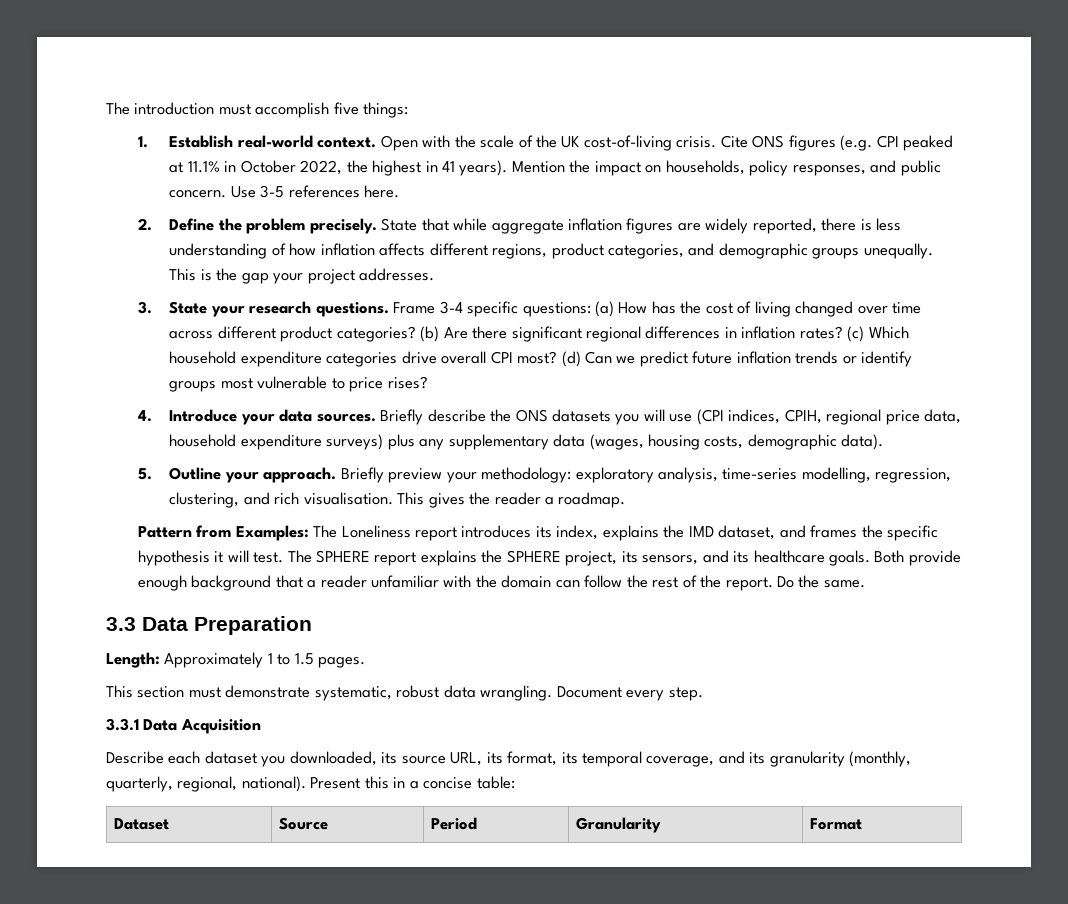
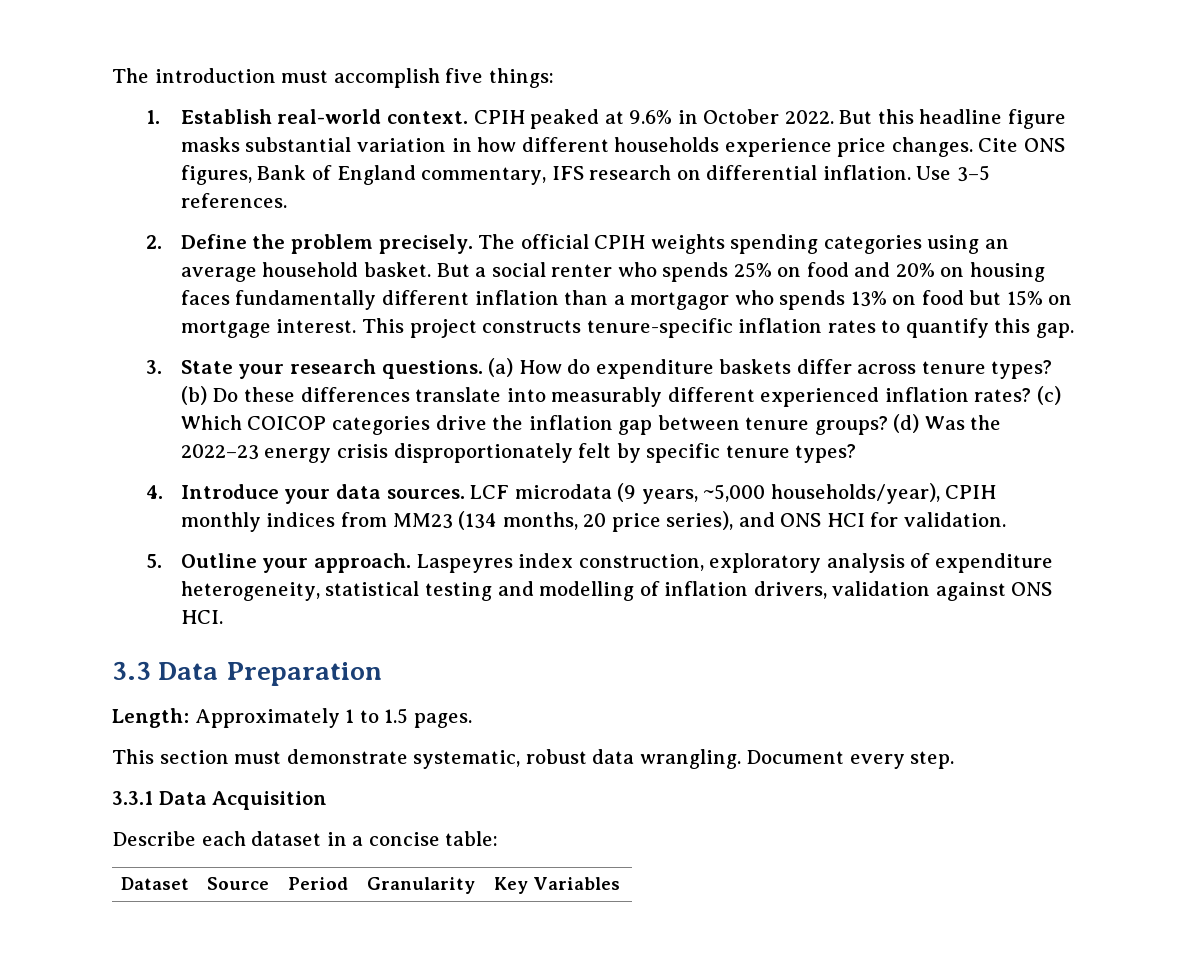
- Open with the scale of the UK cost-of-living crisis. Cite ONS figures (e.g. CPI peaked at 11.1% in October 2022, the highest in 41 years). Mention the impact on households, policy responses, and public concern. Use 3-5 references here.
+ CPIH peaked at 9.6% in October 2022. But this headline figure masks substantial variation in how different households experience price changes. Cite ONS figures, Bank of England commentary, IFS research on differential inflation. Use 3–5 references.
- State that while aggregate inflation figures are widely reported, there is less understanding of how inflation affects different regions, product categories, and demographic groups unequally. This is the gap your project addresses.
+ The official CPIH weights spending categories using an average household basket. But a social renter who spends 25% on food and 20% on housing faces fundamentally different inflation than a mortgagor who spends 13% on food but 15% on mortgage interest. This project constructs tenure-specific inflation rates to quantify this gap.
- Frame 3-4 specific questions: (a) How has the cost of living changed over time across different product categories? (b) Are there significant regional differences in inflation rates? (c) Which household expenditure categories drive overall CPI most? (d) Can we predict future inflation trends or identify groups most vulnerable to price rises?
+ (a) How do expenditure baskets differ across tenure types? (b) Do these differences translate into measurably different experienced inflation rates? (c) Which COICOP categories drive the inflation gap between tenure groups? (d) Was the 2022–23 energy crisis disproportionately felt by specific tenure types?
- Briefly describe the ONS datasets you will use (CPI indices, CPIH, regional price data, household expenditure surveys) plus any supplementary data (wages, housing costs, demographic data).
- 5. Outline your approach. Briefly preview your methodology: exploratory analysis, time-series modelling, regression, clustering, and rich visualisation. This gives the reader a roadmap.
- Pattern from Examples: The Loneliness report introduces its index, explains the IMD dataset, and frames the specific hypothesis it will test. The SPHERE report explains the SPHERE project, its sensors, and its healthcare goals. Both provide enough background that a reader unfamiliar with the domain can follow the rest of the report. Do the same.
+ LCF microdata (9 years, ~5,000 households/year), CPIH monthly indices from MM23 (134 months, 20 price series), and ONS HCI for validation.
+ 5. Outline your approach. Laspeyres index construction, exploratory analysis of expenditure heterogeneity, statistical testing and modelling of inflation drivers, validation against ONS HCI.
- Describe each dataset you downloaded, its source URL, its format, its temporal coverage, and its granularity (monthly, quarterly, regional, national). Present this in a concise table:
+ Describe each dataset in a concise table:
- Dataset | Source | Period | Granularity | Format
+ Dataset | Source | Period | Granularity | Key Variables

